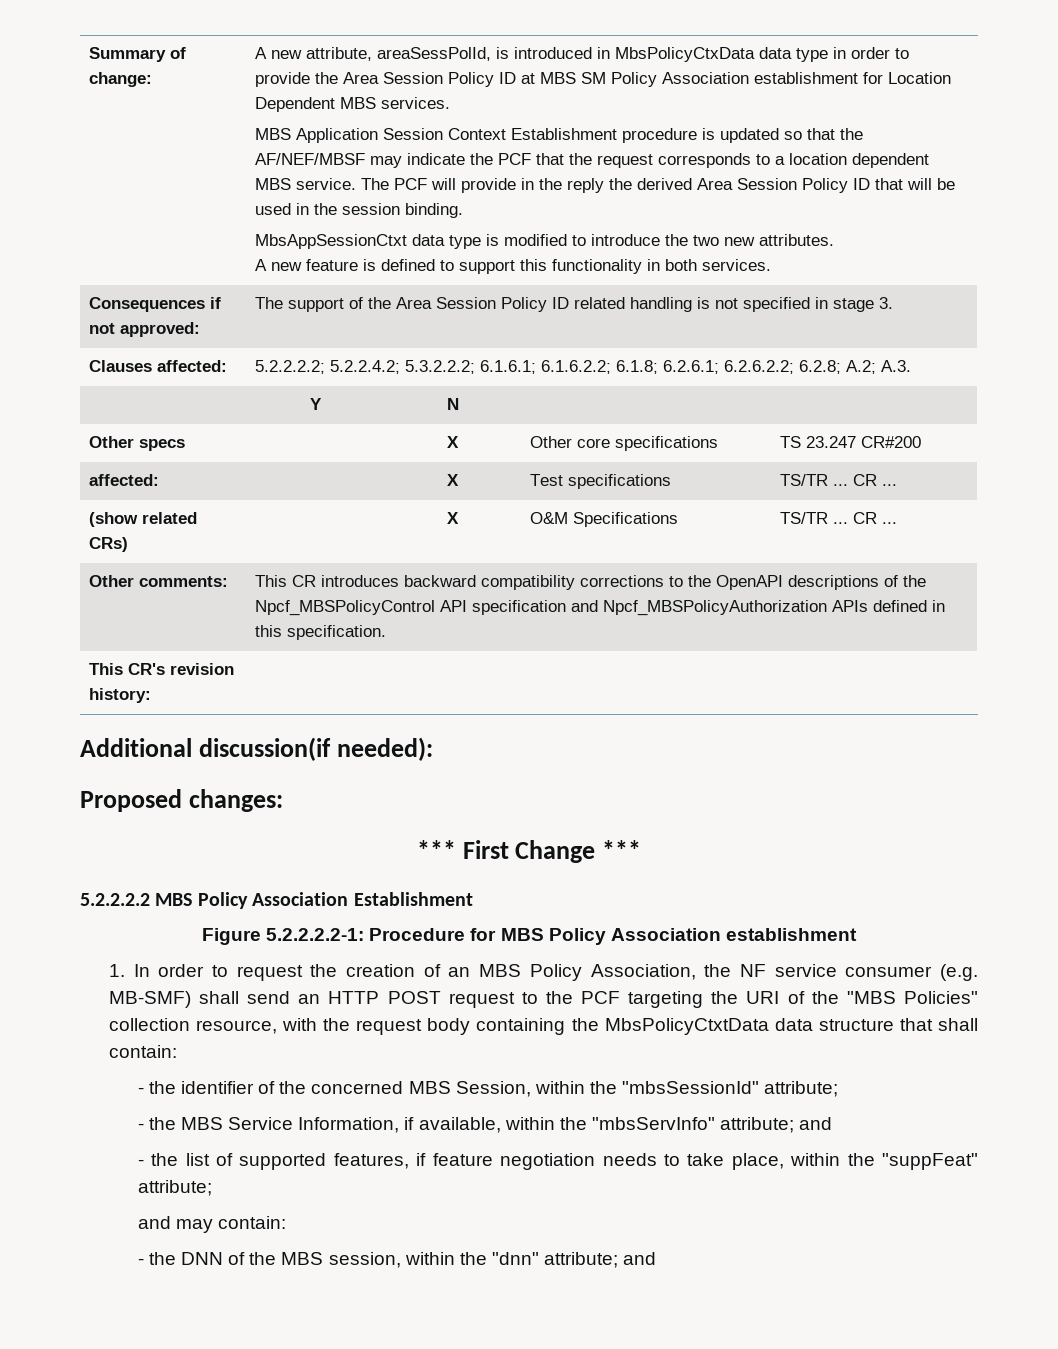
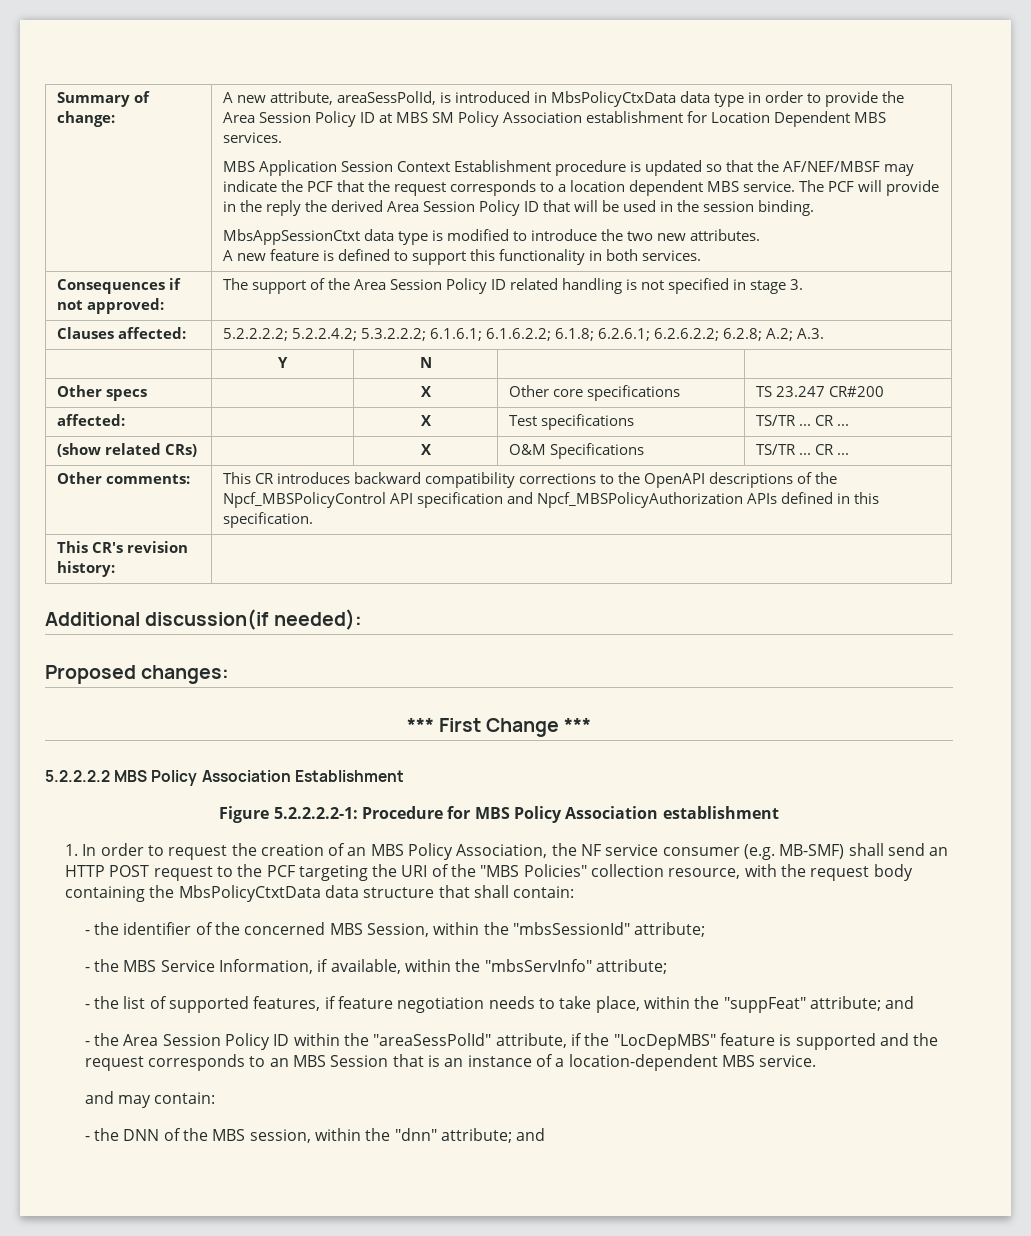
- - the MBS Service Information, if available, within the "mbsServInfo" attribute; and
+ - the MBS Service Information, if available, within the "mbsServInfo" attribute;
- - the list of supported features, if feature negotiation needs to take place, within the "suppFeat" attribute;
+ - the list of supported features, if feature negotiation needs to take place, within the "suppFeat" attribute; and
+ - the Area Session Policy ID within the "areaSessPolId" attribute, if the "LocDepMBS" feature is supported and the request corresponds to an MBS Session that is an instance of a location-dependent MBS service.

